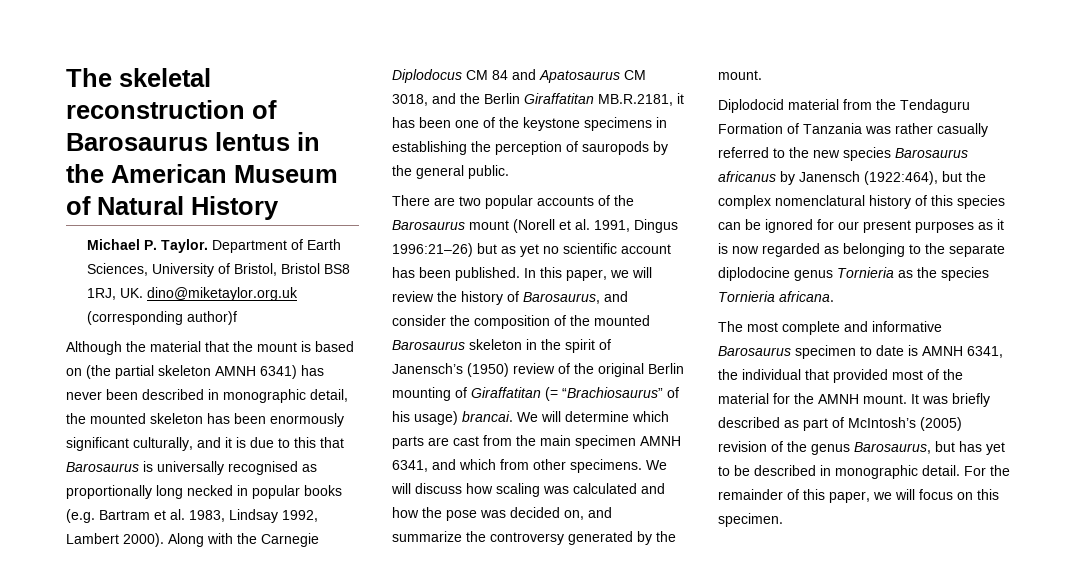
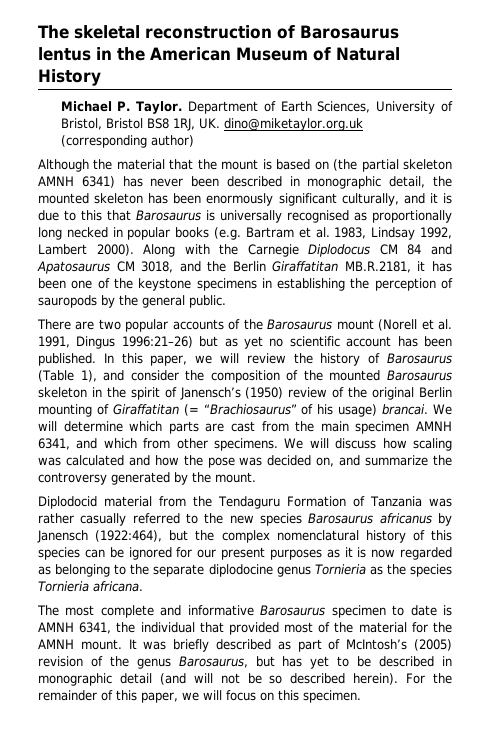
- Department of Earth Sciences, University of Bristol, Bristol BS8 1RJ, UK. dino@miketaylor.org.uk (corresponding author)f
+ Department of Earth Sciences, University of Bristol, Bristol BS8 1RJ, UK. dino@miketaylor.org.uk (corresponding author)
- In this paper, we will review the history of Barosaurus, and consider the composition of the mounted Barosaurus skeleton in the spirit of Janensch’s (1950) review of the original Berlin mounting of Giraffatitan (= “Brachiosaurus” of his usage) brancai.
+ In this paper, we will review the history of Barosaurus (Table 1), and consider the composition of the mounted Barosaurus skeleton in the spirit of Janensch’s (1950) review of the original Berlin mounting of Giraffatitan (= “Brachiosaurus” of his usage) brancai.
- It was briefly described as part of McIntosh’s (2005) revision of the genus Barosaurus, but has yet to be described in monographic detail.
+ It was briefly described as part of McIntosh’s (2005) revision of the genus Barosaurus, but has yet to be described in monographic detail (and will not be so described herein).

